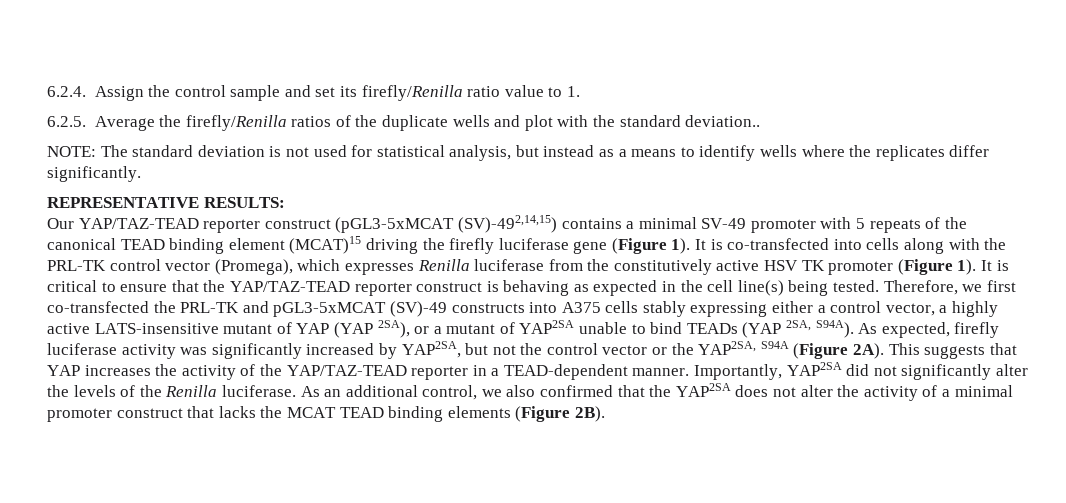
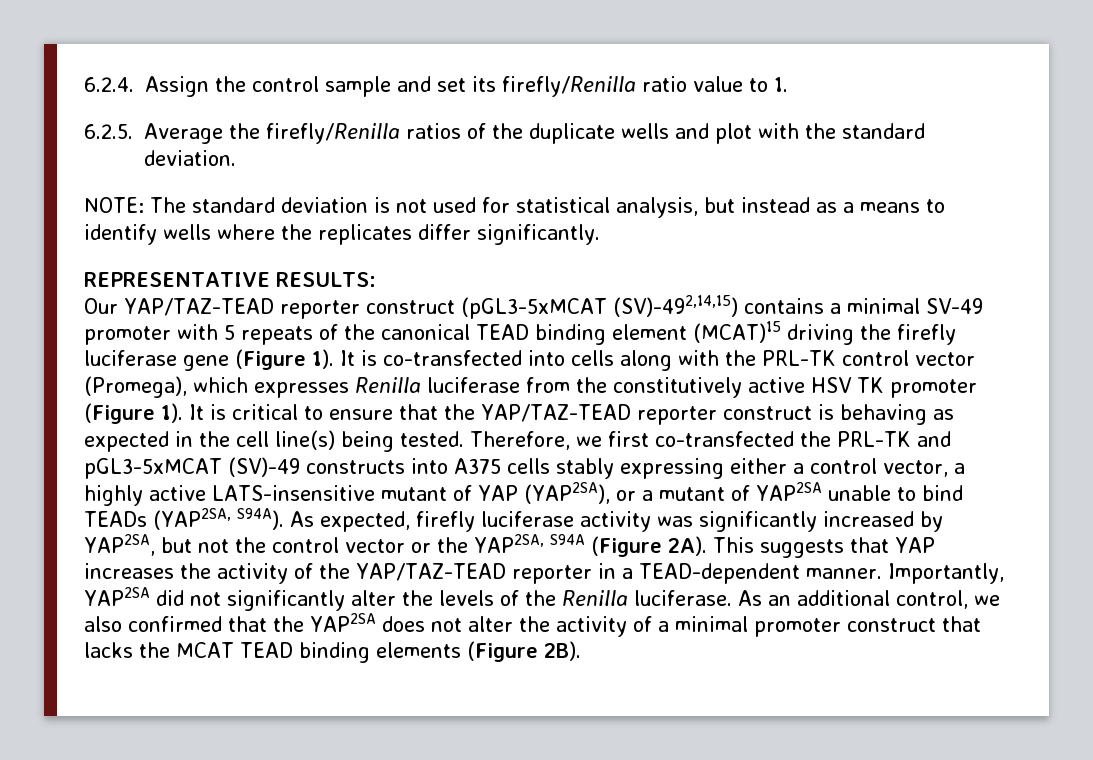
- 6.2.5. Average the firefly/Renilla ratios of the duplicate wells and plot with the standard deviation..
+ 6.2.5. Average the firefly/Renilla ratios of the duplicate wells and plot with the standard deviation.
- Therefore, we first co-transfected the PRL-TK and pGL3-5xMCAT (SV)-49 constructs into A375 cells stably expressing either a control vector, a highly active LATS-insensitive mutant of YAP (YAP 2SA), or a mutant of YAP2SA unable to bind TEADs (YAP 2SA, S94A).
+ Therefore, we first co-transfected the PRL-TK and pGL3-5xMCAT (SV)-49 constructs into A375 cells stably expressing either a control vector, a highly active LATS-insensitive mutant of YAP (YAP2SA), or a mutant of YAP2SA unable to bind TEADs (YAP2SA, S94A).

